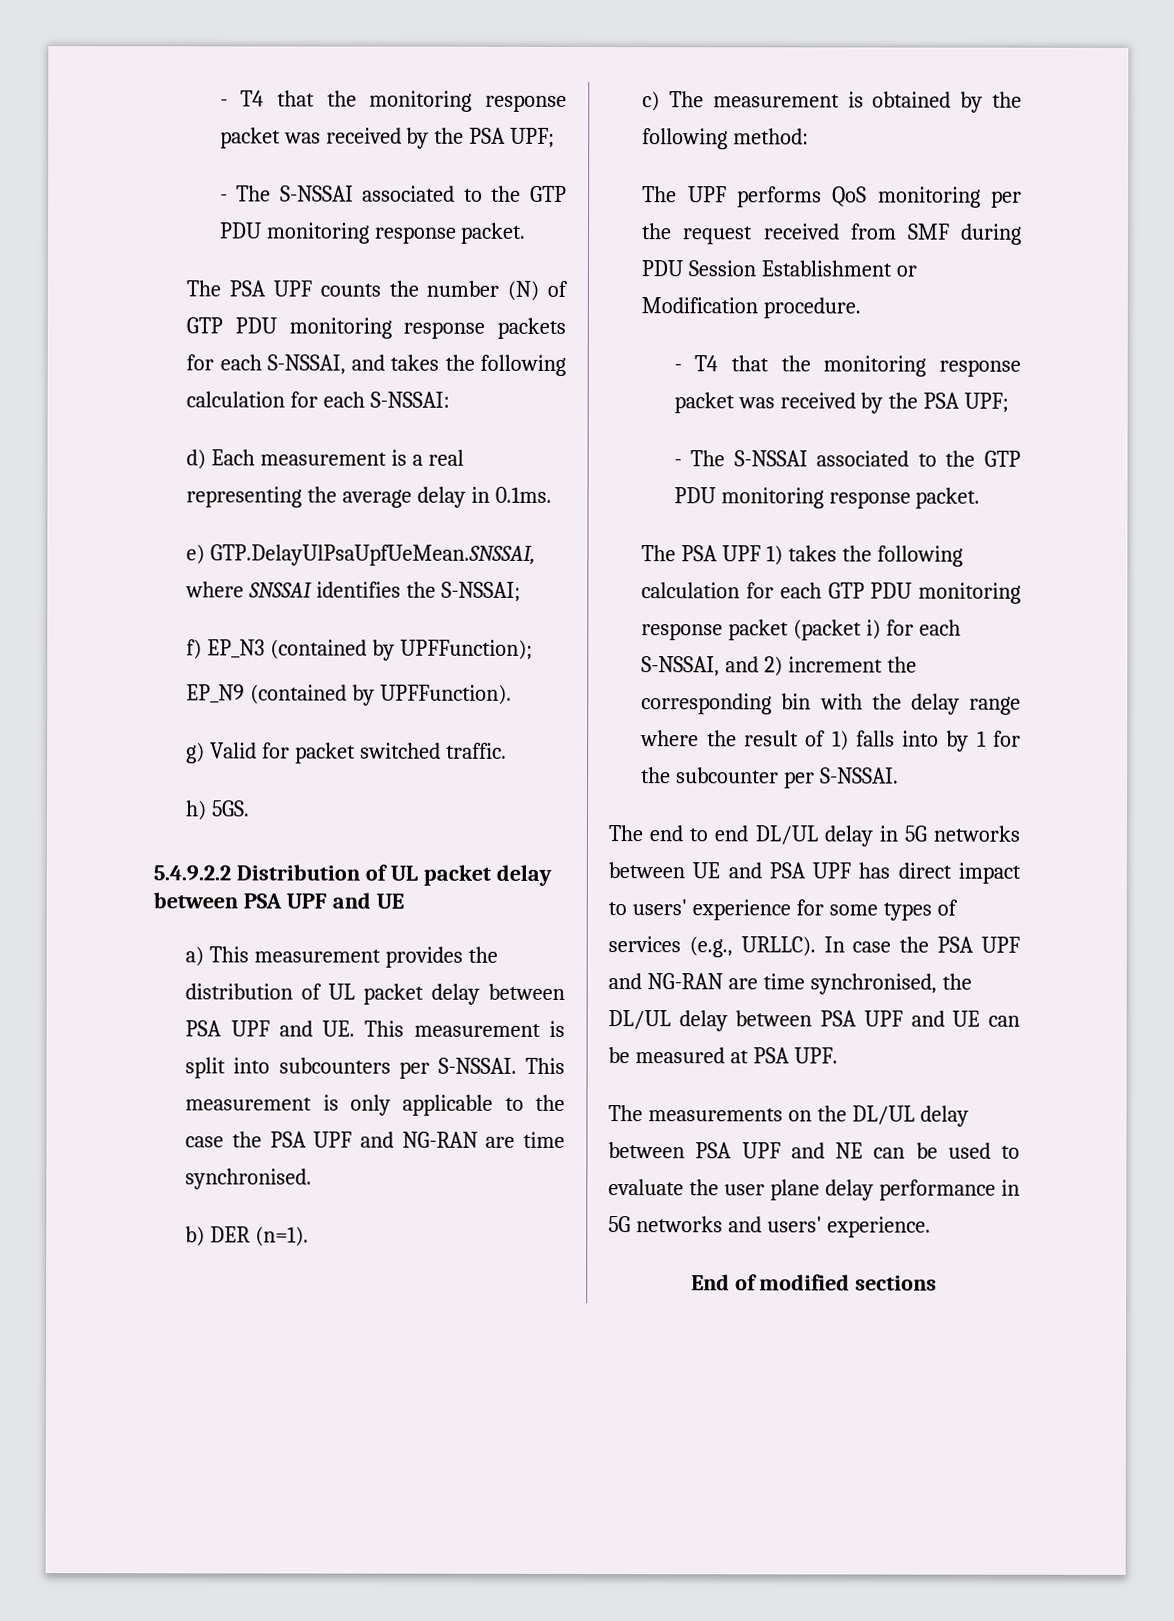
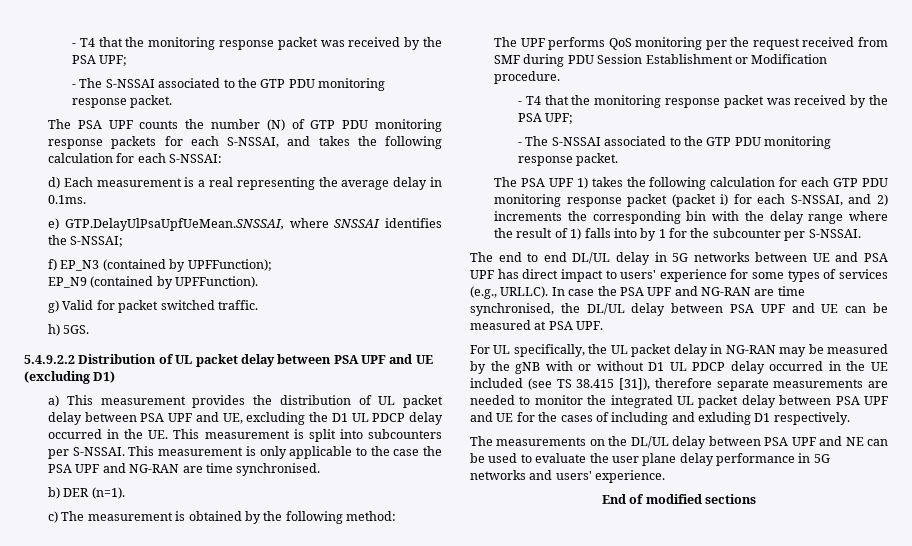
- 5.4.9.2.2 Distribution of UL packet delay between PSA UPF and UE
+ 5.4.9.2.2 Distribution of UL packet delay between PSA UPF and UE (excluding D1)
- a) This measurement provides the distribution of UL packet delay between PSA UPF and UE. This measurement is split into subcounters per S-NSSAI.
+ a) This measurement provides the distribution of UL packet delay between PSA UPF and UE, excluding the D1 UL PDCP delay occurred in the UE. This measurement is split into subcounters per S-NSSAI.
- The PSA UPF 1) takes the following calculation for each GTP PDU monitoring response packet (packet i) for each S-NSSAI, and 2) increment the corresponding bin with the delay range where the result of 1) falls into by 1 for the subcounter per S-NSSAI.
+ The PSA UPF 1) takes the following calculation for each GTP PDU monitoring response packet (packet i) for each S-NSSAI, and 2) increments the corresponding bin with the delay range where the result of 1) falls into by 1 for the subcounter per S-NSSAI.
+ For UL specifically, the UL packet delay in NG-RAN may be measured by the gNB with or without D1 UL PDCP delay occurred in the UE included (see TS 38.415 [31]), therefore separate measurements are needed to monitor the integrated UL packet delay between PSA UPF and UE for the cases of including and exluding D1 respectively.

